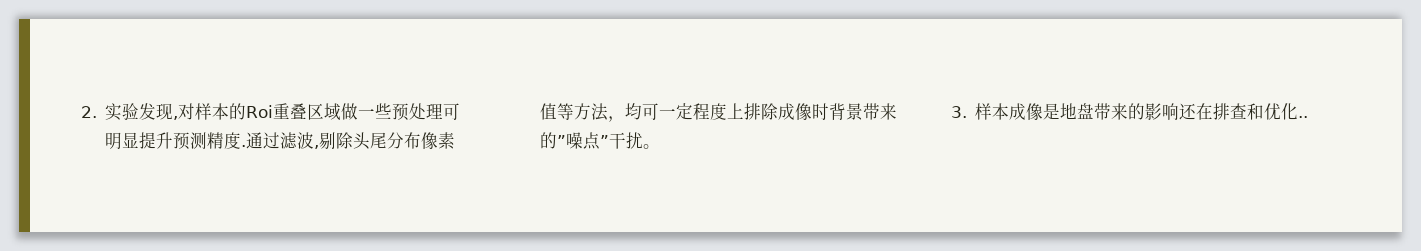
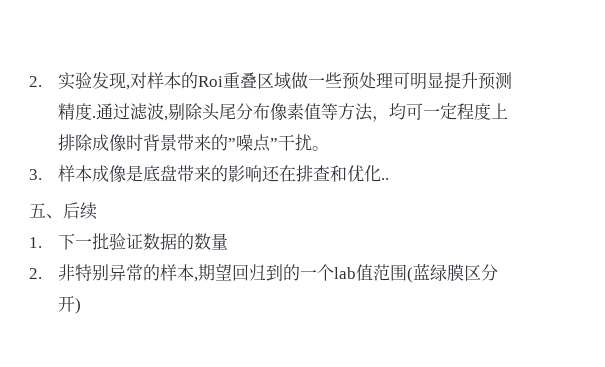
- 3.样本成像是地盘带来的影响还在排查和优化..
+ 3.样本成像是底盘带来的影响还在排查和优化..
+ 五、后续
+ 1.下一批验证数据的数量
+ 2.非特别异常的样本,期望回归到的一个lab值范围(蓝绿膜区分开)

